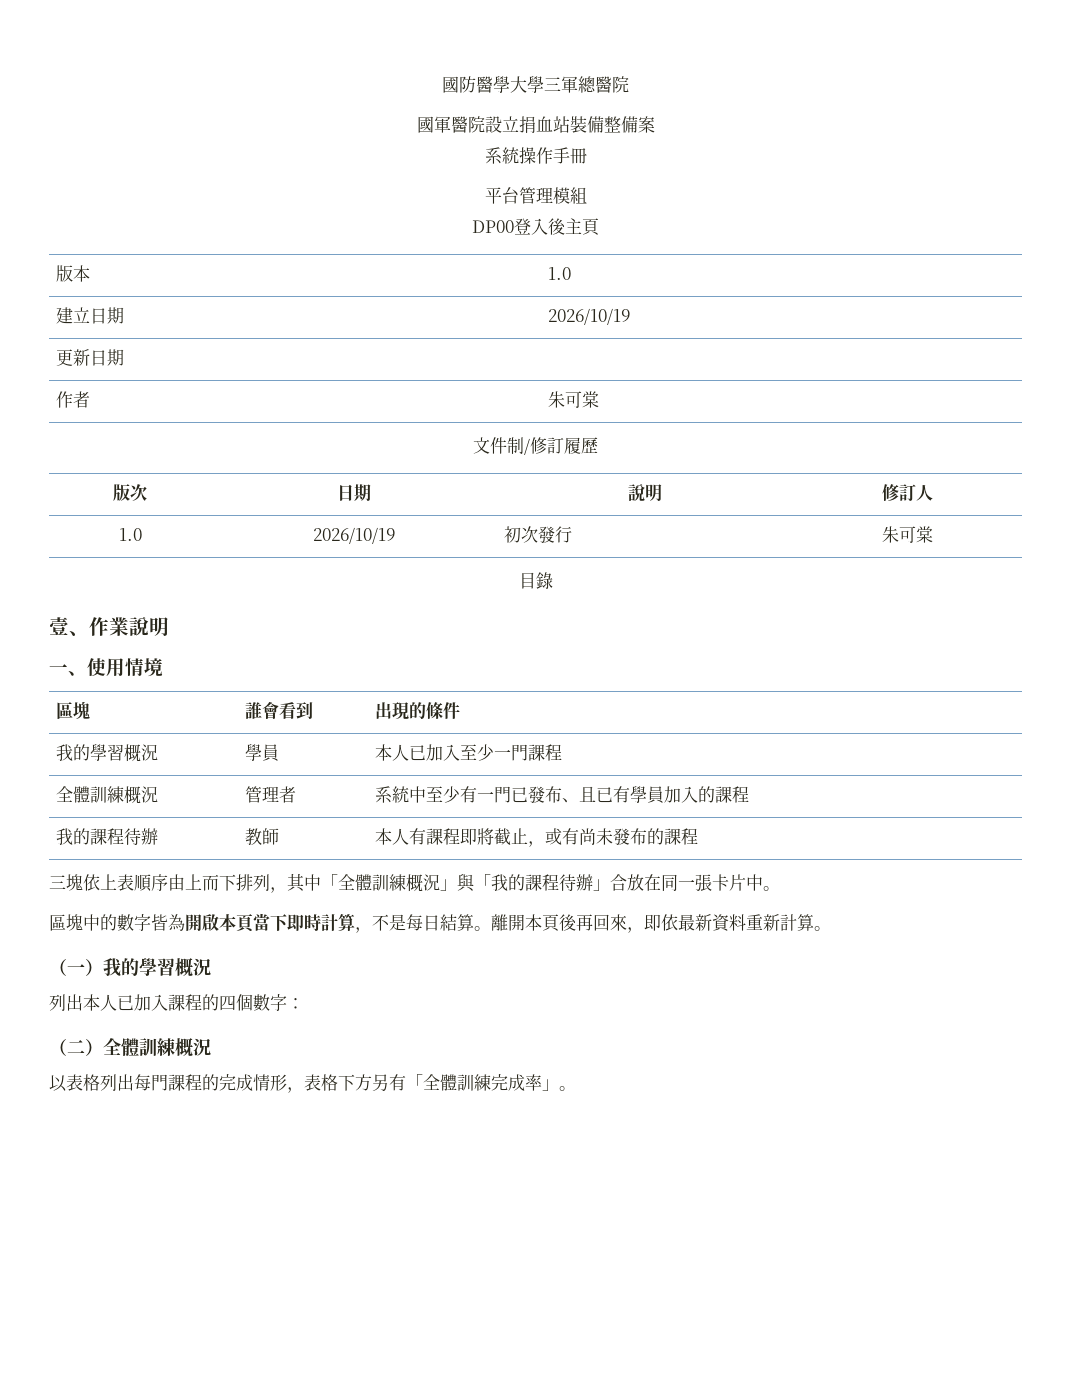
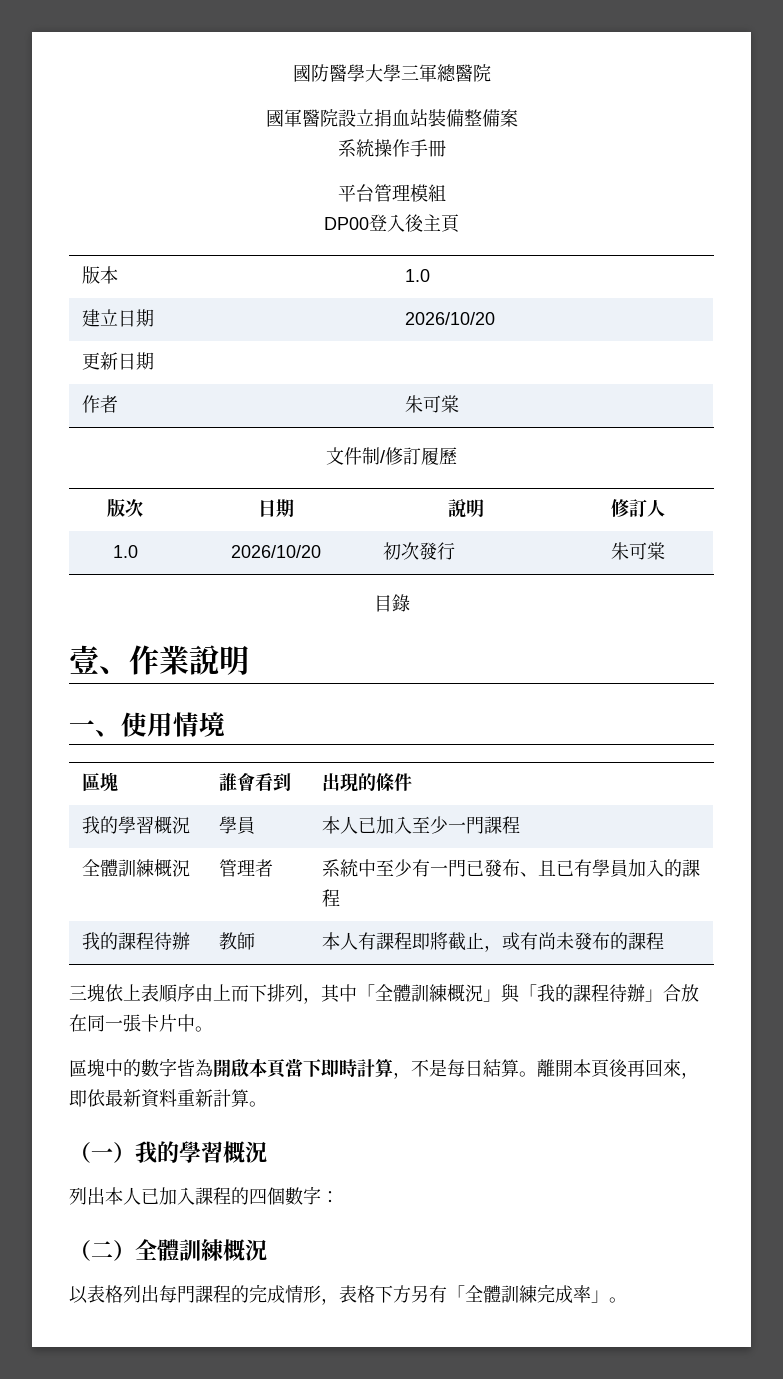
- 建立日期 | 2026/10/19
+ 建立日期 | 2026/10/20
- 1.0 | 2026/10/19 | 初次發行 | 朱可棠
+ 1.0 | 2026/10/20 | 初次發行 | 朱可棠

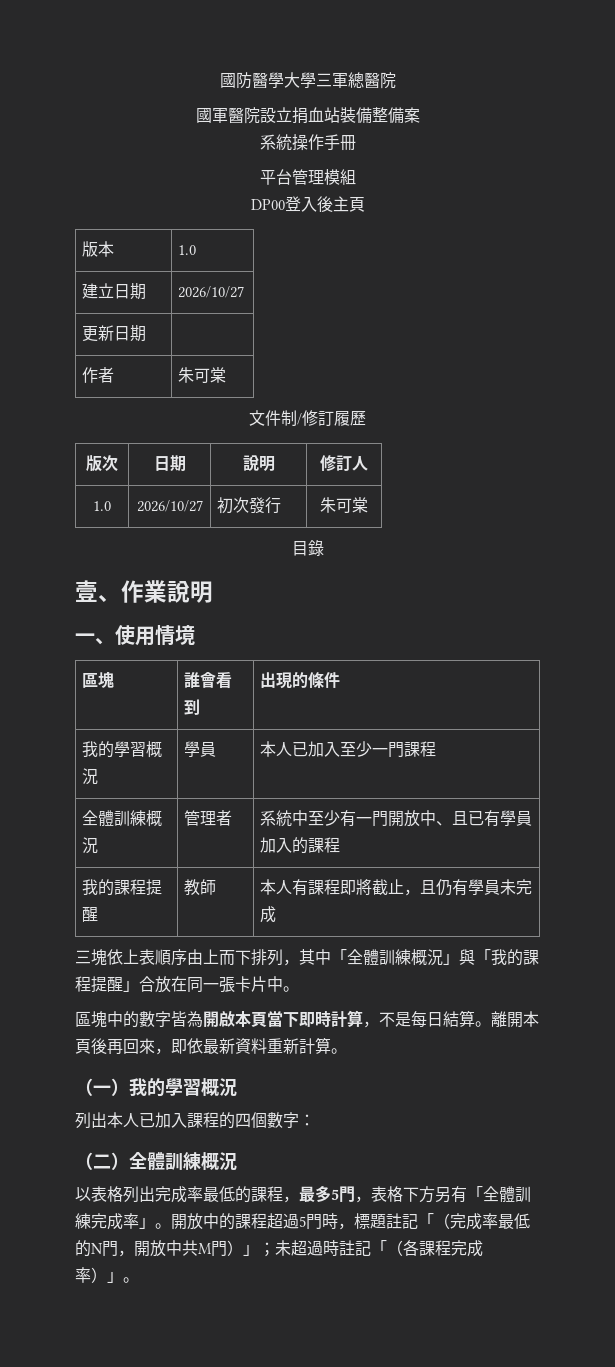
- 建立日期 | 2026/10/20
+ 建立日期 | 2026/10/27
- 1.0 | 2026/10/20 | 初次發行 | 朱可棠
+ 1.0 | 2026/10/27 | 初次發行 | 朱可棠
- 全體訓練概況 | 管理者 | 系統中至少有一門已發布、且已有學員加入的課程
+ 全體訓練概況 | 管理者 | 系統中至少有一門開放中、且已有學員加入的課程
- 我的課程待辦 | 教師 | 本人有課程即將截止，或有尚未發布的課程
+ 我的課程提醒 | 教師 | 本人有課程即將截止，且仍有學員未完成
- 三塊依上表順序由上而下排列，其中「全體訓練概況」與「我的課程待辦」合放在同一張卡片中。
+ 三塊依上表順序由上而下排列，其中「全體訓練概況」與「我的課程提醒」合放在同一張卡片中。
- 以表格列出每門課程的完成情形，表格下方另有「全體訓練完成率」。
+ 以表格列出完成率最低的課程，最多5門，表格下方另有「全體訓練完成率」。
+ 開放中的課程超過5門時，標題註記「（完成率最低的N門，開放中共M門）」；未超過時註記「（各課程完成率）」。

